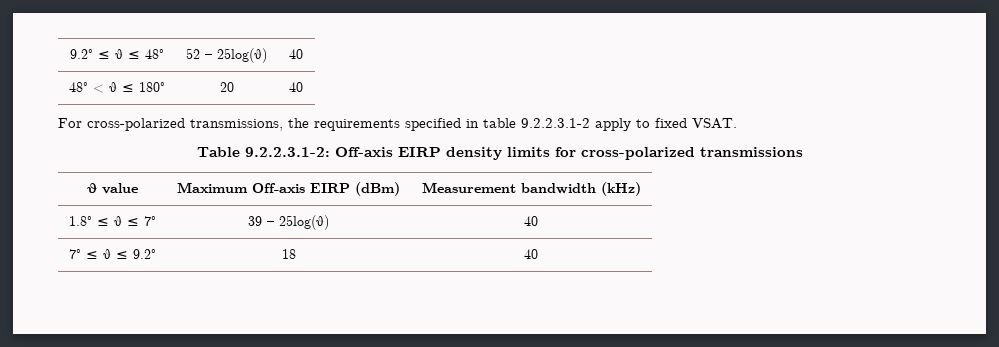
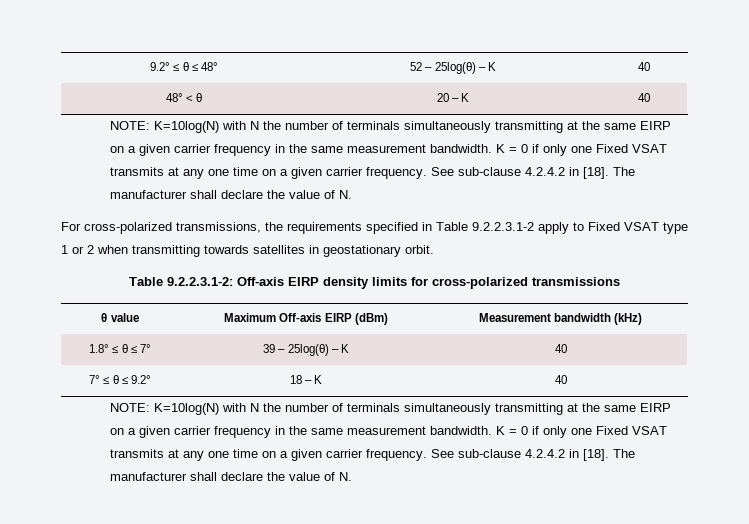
- 9.2° ≤ θ ≤ 48° | 52 – 25log(θ) | 40
+ 9.2° ≤ θ ≤ 48° | 52 – 25log(θ) – K | 40
- 48° < θ ≤ 180° | 20 | 40
+ 48° < θ | 20 – K | 40
+ NOTE: K=10log(N) with N the number of terminals simultaneously transmitting at the same EIRP on a given carrier frequency in the same measurement bandwidth. K = 0 if only one Fixed VSAT transmits at any one time on a given carrier frequency. See sub-clause 4.2.4.2 in [18]. The manufacturer shall declare the value of N.
- For cross-polarized transmissions, the requirements specified in table 9.2.2.3.1-2 apply to fixed VSAT.
+ For cross-polarized transmissions, the requirements specified in Table 9.2.2.3.1-2 apply to Fixed VSAT type 1 or 2 when transmitting towards satellites in geostationary orbit.
- 1.8° ≤ θ ≤ 7° | 39 – 25log(θ) | 40
+ 1.8° ≤ θ ≤ 7° | 39 – 25log(θ) – K | 40
- 7° ≤ θ ≤ 9.2° | 18 | 40
+ 7° ≤ θ ≤ 9.2° | 18 – K | 40
+ NOTE: K=10log(N) with N the number of terminals simultaneously transmitting at the same EIRP on a given carrier frequency in the same measurement bandwidth. K = 0 if only one Fixed VSAT transmits at any one time on a given carrier frequency. See sub-clause 4.2.4.2 in [18]. The manufacturer shall declare the value of N.

